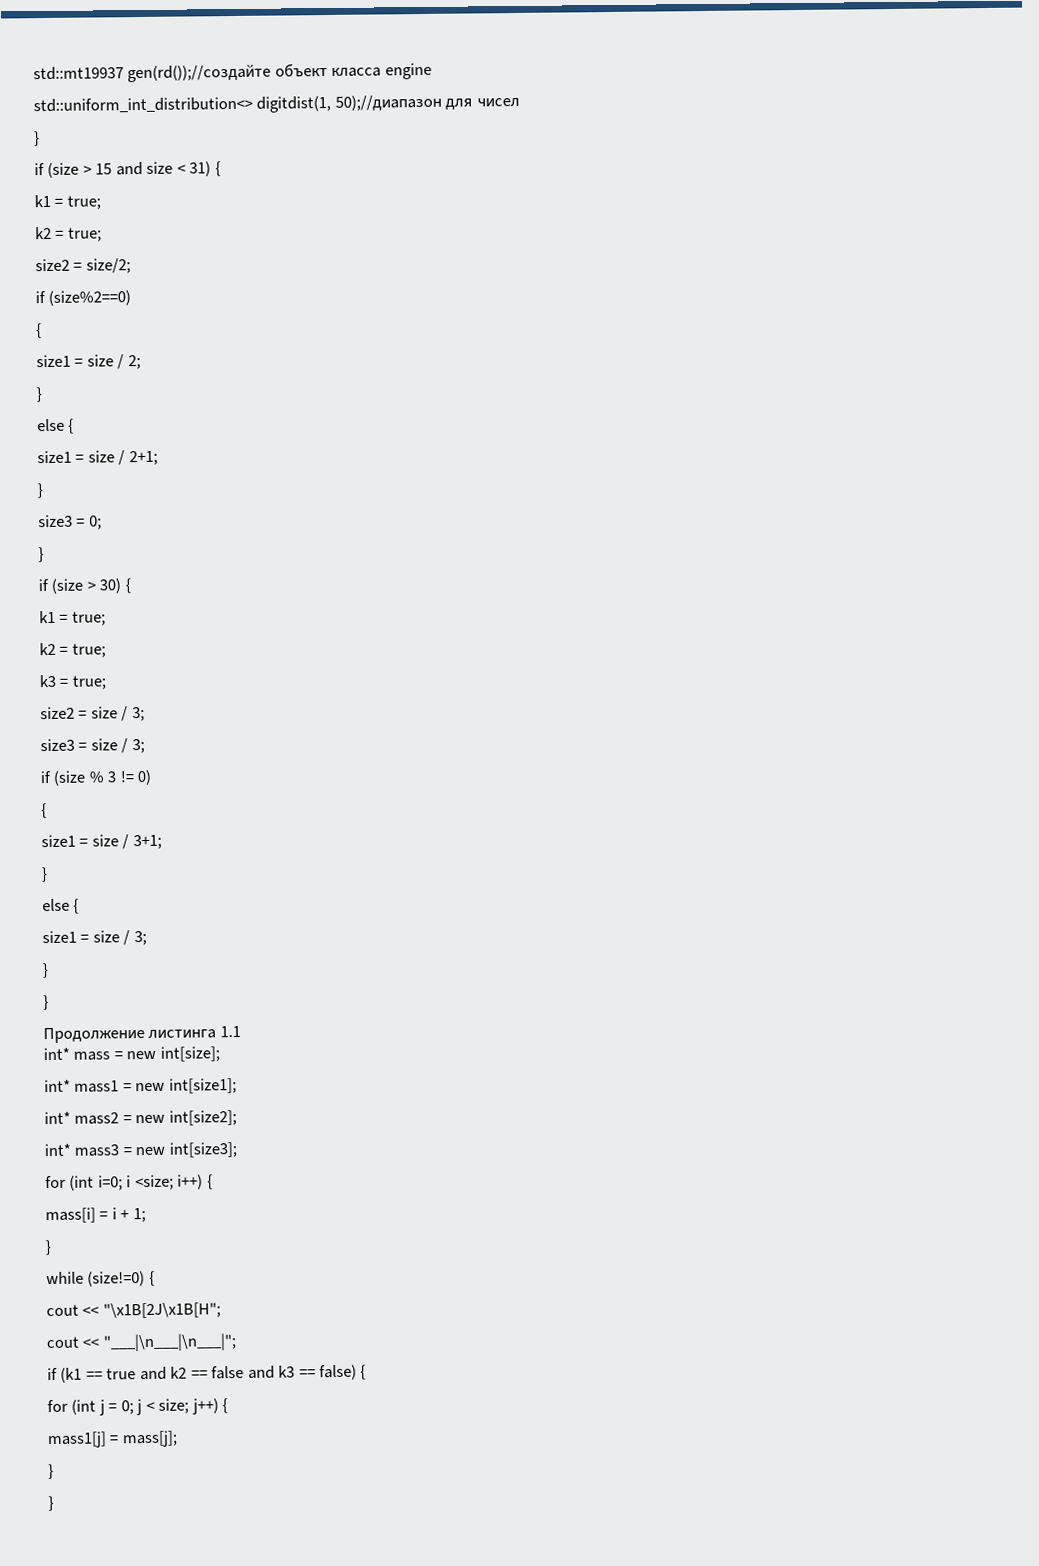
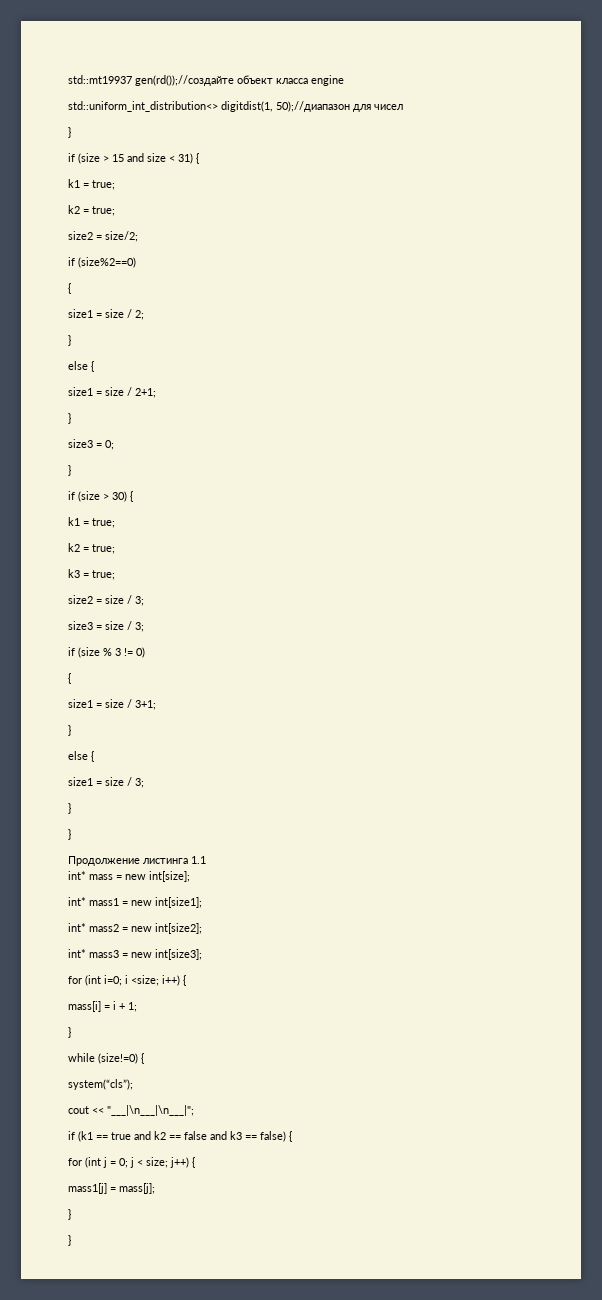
- cout << "\x1B[2J\x1B[H";
+ system(“cls”);

